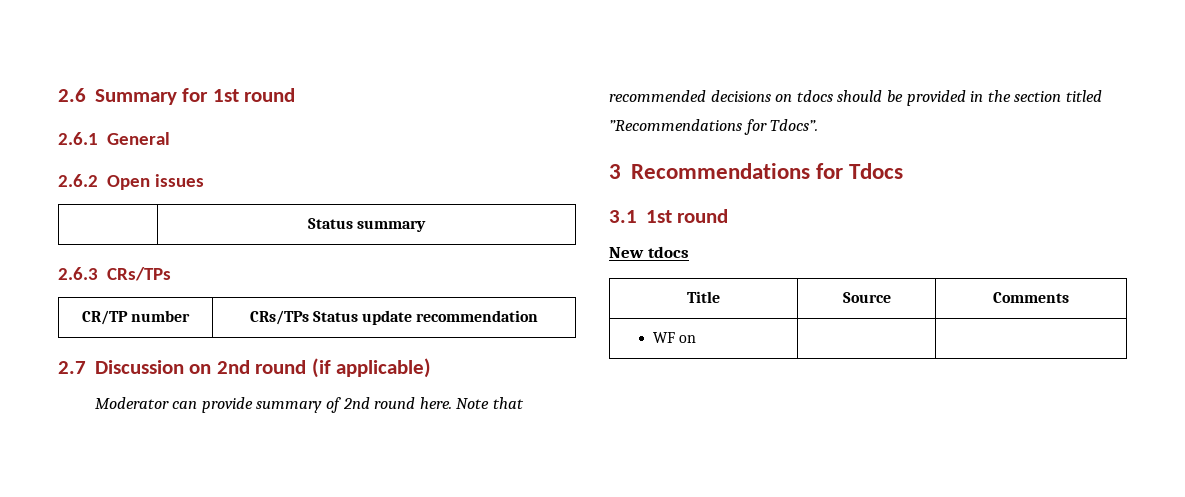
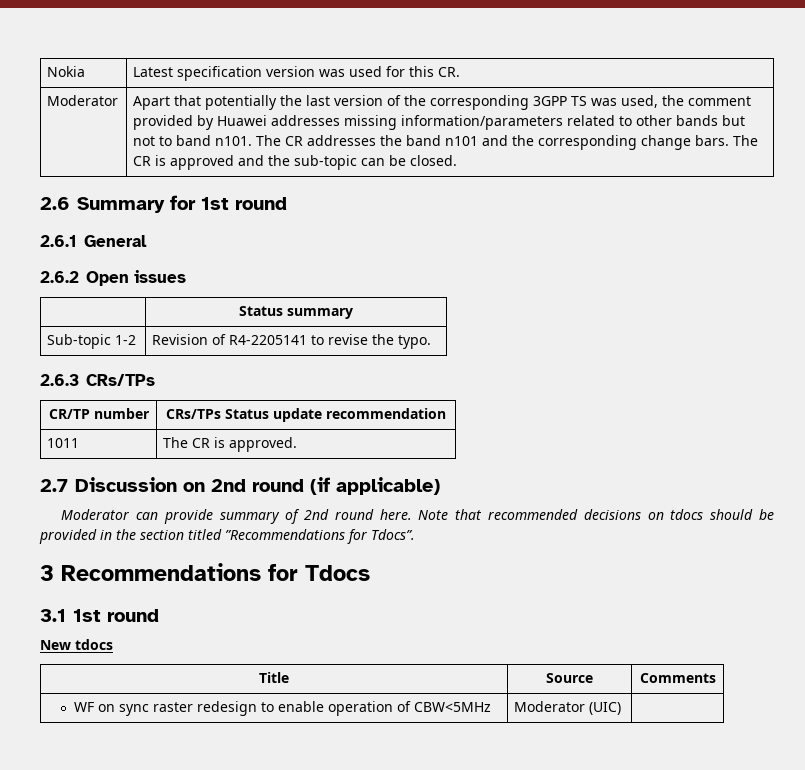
+ Nokia | Latest specification version was used for this CR.
+ Moderator | Apart that potentially the last version of the corresponding 3GPP TS was used, the comment provided by Huawei addresses missing information/parameters related to other bands but not to band n101. The CR addresses the band n101 and the corresponding change bars. The CR is approved and the sub-topic can be closed.
+ Sub-topic 1-2 | Revision of R4-2205141 to revise the typo.
+ 1011 | The CR is approved.
- WF on | |
+ WF on sync raster redesign to enable operation of CBW<5MHz | Moderator (UIC) |

